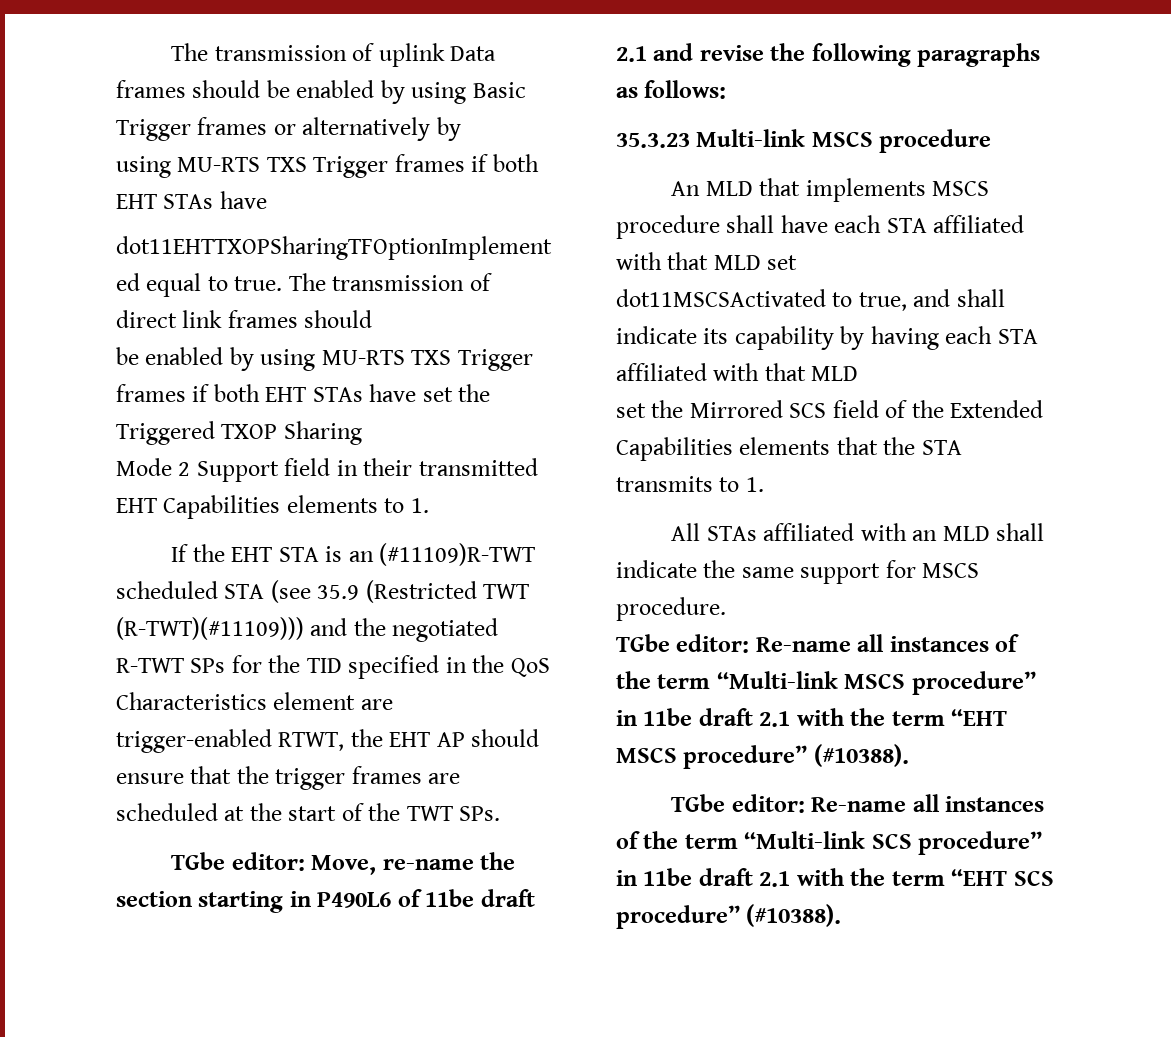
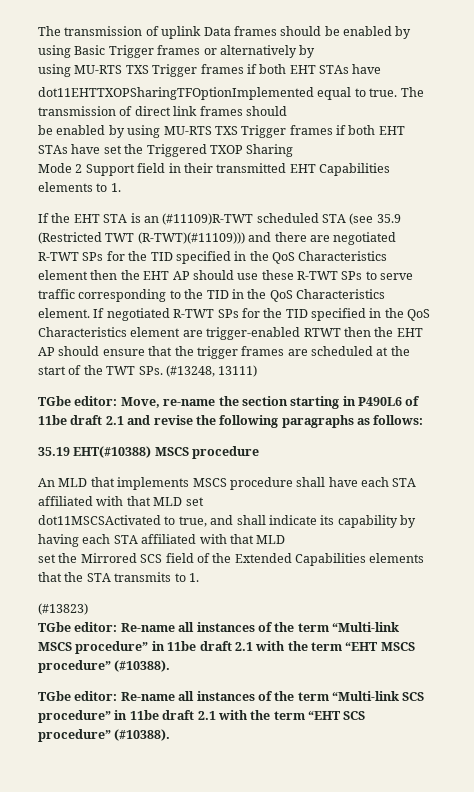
- If the EHT STA is an (#11109)R-TWT scheduled STA (see 35.9 (Restricted TWT (R-TWT)(#11109))) and the negotiated R-TWT SPs for the TID specified in the QoS Characteristics element are trigger-enabled RTWT, the EHT AP should ensure that the trigger frames are scheduled at the start of the TWT SPs.
+ If the EHT STA is an (#11109)R-TWT scheduled STA (see 35.9 (Restricted TWT (R-TWT)(#11109))) and there are negotiated R-TWT SPs for the TID specified in the QoS Characteristics element then the EHT AP should use these R-TWT SPs to serve traffic corresponding to the TID in the QoS Characteristics element. If negotiated R-TWT SPs for the TID specified in the QoS Characteristics element are trigger-enabled RTWT then the EHT AP should ensure that the trigger frames are scheduled at the start of the TWT SPs. (#13248, 13111)
- 35.3.23 Multi-link MSCS procedure
+ 35.19 EHT(#10388) MSCS procedure
- All STAs affiliated with an MLD shall indicate the same support for MSCS procedure.
+ (#13823)

